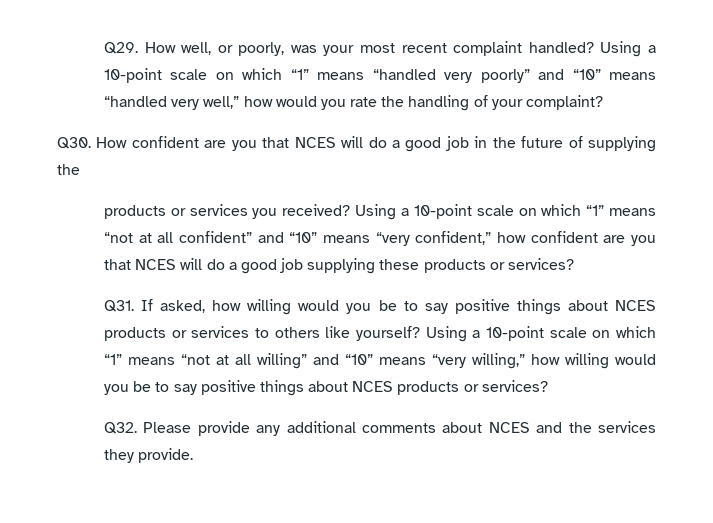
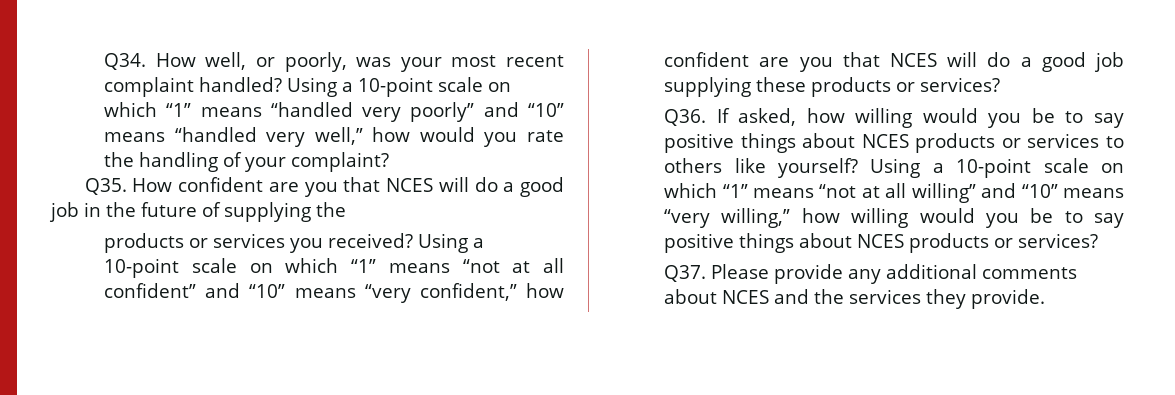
- Q29. How well, or poorly, was your most recent complaint handled?
+ Q34. How well, or poorly, was your most recent complaint handled?
- Q30. How confident are you that NCES will do a good job in the future of supplying the
+ Q35. How confident are you that NCES will do a good job in the future of supplying the
- Q31. If asked, how willing would you be to say positive things about NCES products or services to others like yourself?
+ Q36. If asked, how willing would you be to say positive things about NCES products or services to others like yourself?
- Q32. Please provide any additional comments about NCES and the services they provide.
+ Q37. Please provide any additional comments about NCES and the services they provide.

